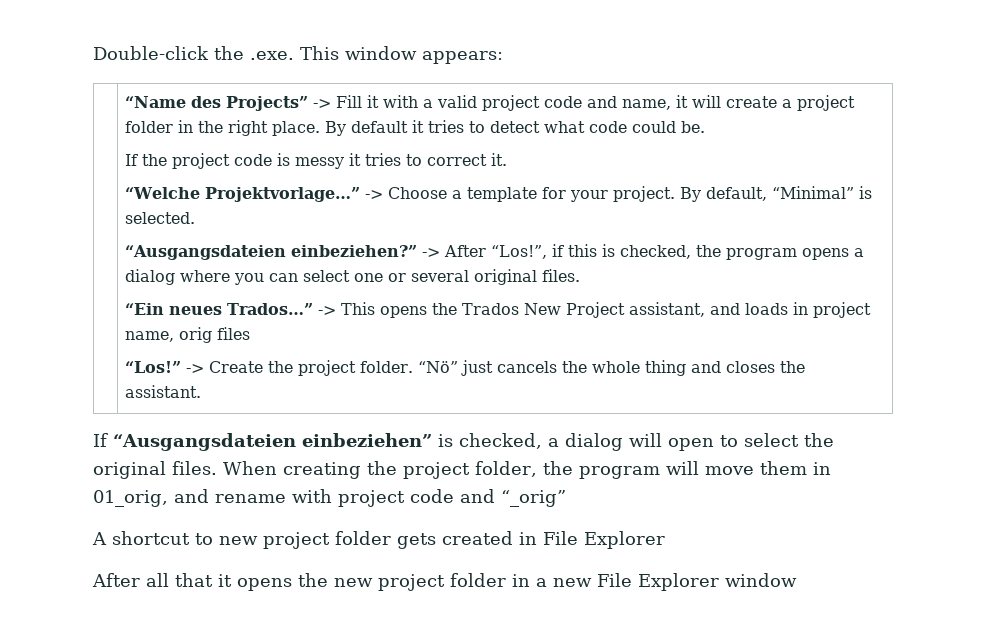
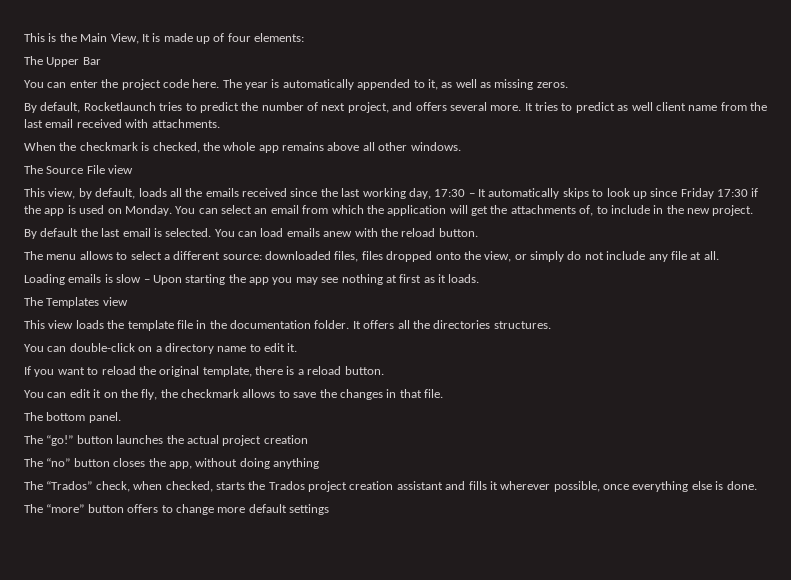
- Double-click the .exe. This window appears:
- | “Name des Projects” -> Fill it with a valid project code and name, it will create a project folder in the right place. By default it tries to detect what code could be.
- If the project code is messy it tries to correct it.
- “Welche Projektvorlage…” -> Choose a template for your project. By default, “Minimal” is selected.
- “Ausgangsdateien einbeziehen?” -> After “Los!”, if this is checked, the program opens a dialog where you can select one or several original files.
- “Ein neues Trados…” -> This opens the Trados New Project assistant, and loads in project name, orig files
- “Los!” -> Create the project folder. “Nö” just cancels the whole thing and closes the assistant.
- If “Ausgangsdateien einbeziehen” is checked, a dialog will open to select the original files. When creating the project folder, the program will move them in 01_orig, and rename with project code and “_orig”
- A shortcut to new project folder gets created in File Explorer
- After all that it opens the new project folder in a new File Explorer window
+ This is the Main View, It is made up of four elements:
+ The Upper Bar
+ You can enter the project code here. The year is automatically appended to it, as well as missing zeros.
+ By default, Rocketlaunch tries to predict the number of next project, and offers several more. It tries to predict as well client name from the last email received with attachments.
+ When the checkmark is checked, the whole app remains above all other windows.
+ The Source File view
+ This view, by default, loads all the emails received since the last working day, 17:30 – It automatically skips to look up since Friday 17:30 if the app is used on Monday. You can select an email from which the application will get the attachments of, to include in the new project.
+ By default the last email is selected. You can load emails anew with the reload button.
+ The menu allows to select a different source: downloaded files, files dropped onto the view, or simply do not include any file at all.
+ Loading emails is slow – Upon starting the app you may see nothing at first as it loads.
+ The Templates view
+ This view loads the template file in the documentation folder. It offers all the directories structures.
+ You can double-click on a directory name to edit it.
+ If you want to reload the original template, there is a reload button.
+ You can edit it on the fly, the checkmark allows to save the changes in that file.
+ The bottom panel.
+ The “go!” button launches the actual project creation
+ The “no” button closes the app, without doing anything
+ The “Trados” check, when checked, starts the Trados project creation assistant and fills it wherever possible, once everything else is done.
+ The “more” button offers to change more default settings

